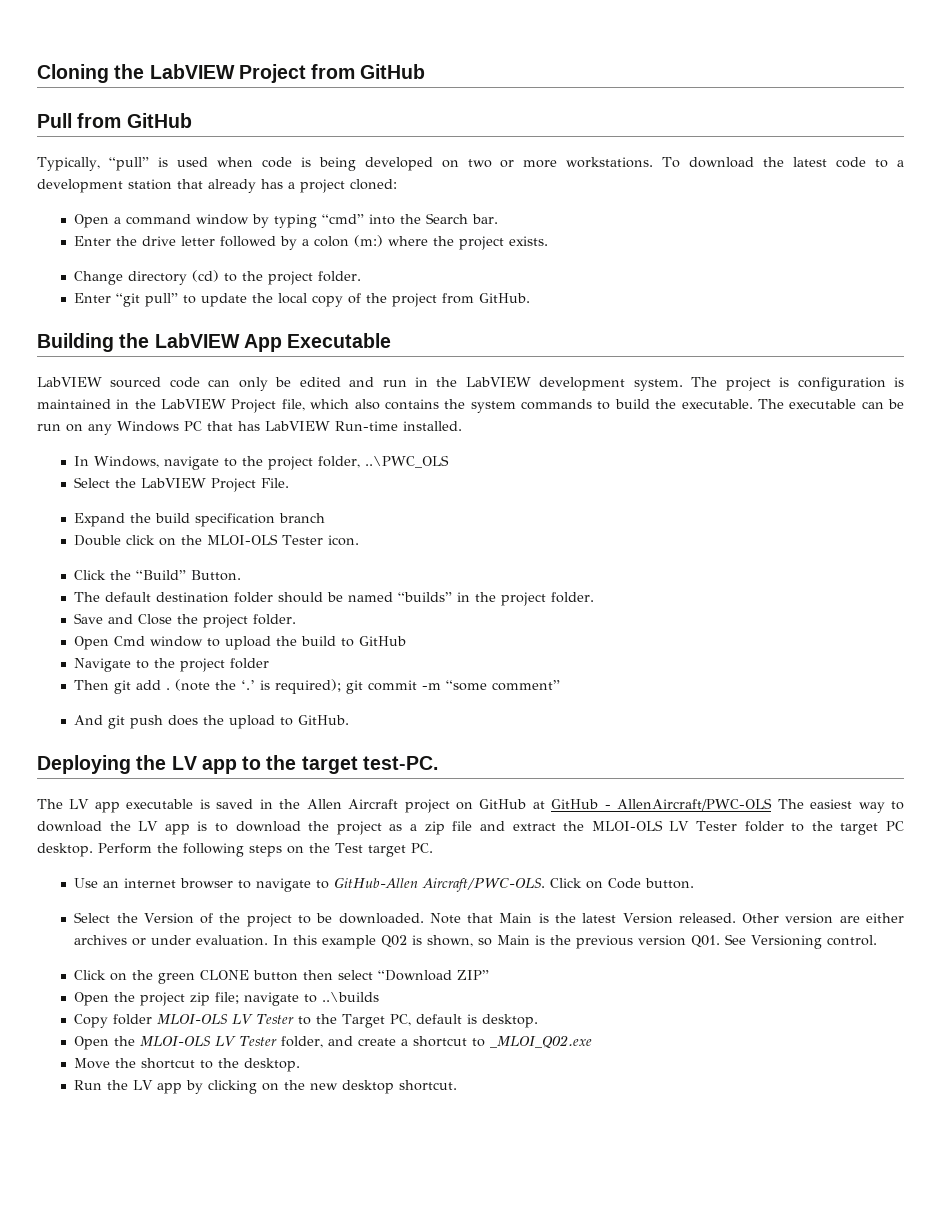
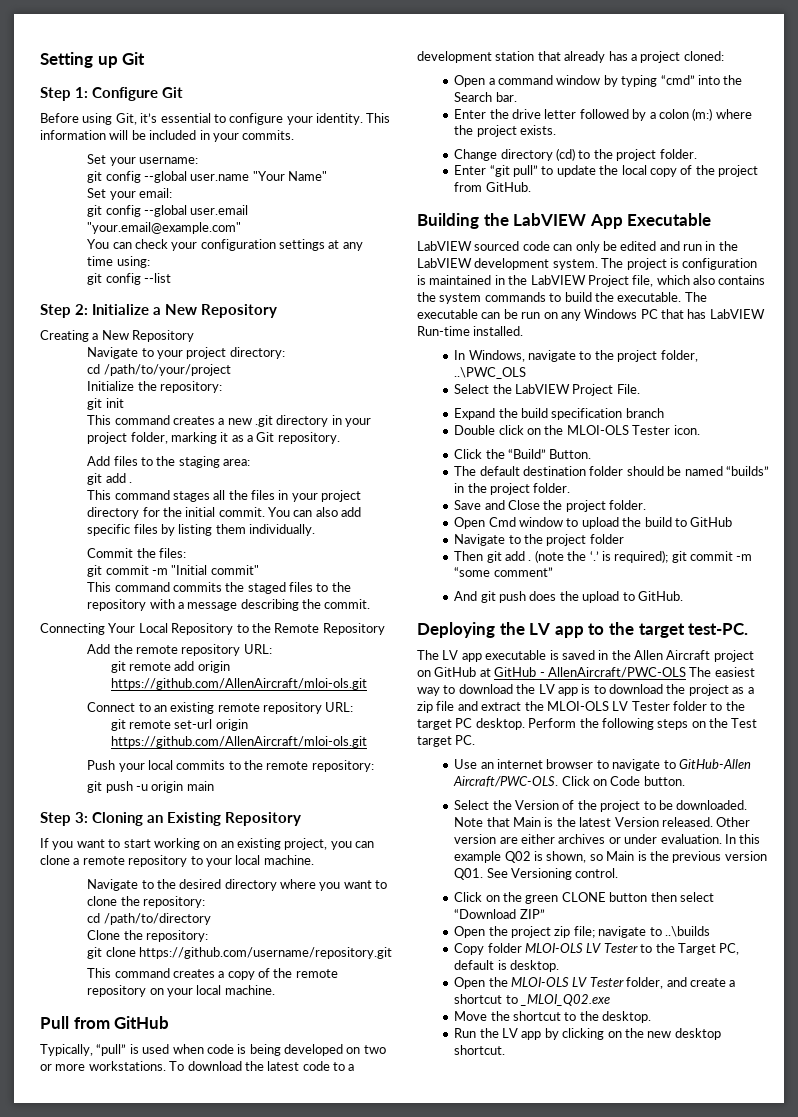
- Cloning the LabVIEW Project from GitHub
+ Setting up Git
+ Step 1: Configure Git
+ Before using Git, it’s essential to configure your identity. This information will be included in your commits.
+ Set your username:
+ git config --global user.name "Your Name"
+ Set your email:
+ git config --global user.email "your.email@example.com"
+ You can check your configuration settings at any time using:
+ git config --list
+ Step 2: Initialize a New Repository
+ Creating a New Repository
+ Navigate to your project directory:
+ cd /path/to/your/project
+ Initialize the repository:
+ git init
+ This command creates a new .git directory in your project folder, marking it as a Git repository.
+ Add files to the staging area:
+ git add .
+ This command stages all the files in your project directory for the initial commit. You can also add specific files by listing them individually.
+ Commit the files:
+ git commit -m "Initial commit"
+ This command commits the staged files to the repository with a message describing the commit.
+ Connecting Your Local Repository to the Remote Repository
+ Add the remote repository URL:
+ git remote add origin https://github.com/AllenAircraft/mloi-ols.git
+ Connect to an existing remote repository URL:
+ git remote set-url origin https://github.com/AllenAircraft/mloi-ols.git
+ Push your local commits to the remote repository:
+ git push -u origin main
+ Step 3: Cloning an Existing Repository
+ If you want to start working on an existing project, you can clone a remote repository to your local machine.
+ Navigate to the desired directory where you want to clone the repository:
+ cd /path/to/directory
+ Clone the repository:
+ git clone https://github.com/username/repository.git
+ This command creates a copy of the remote repository on your local machine.

